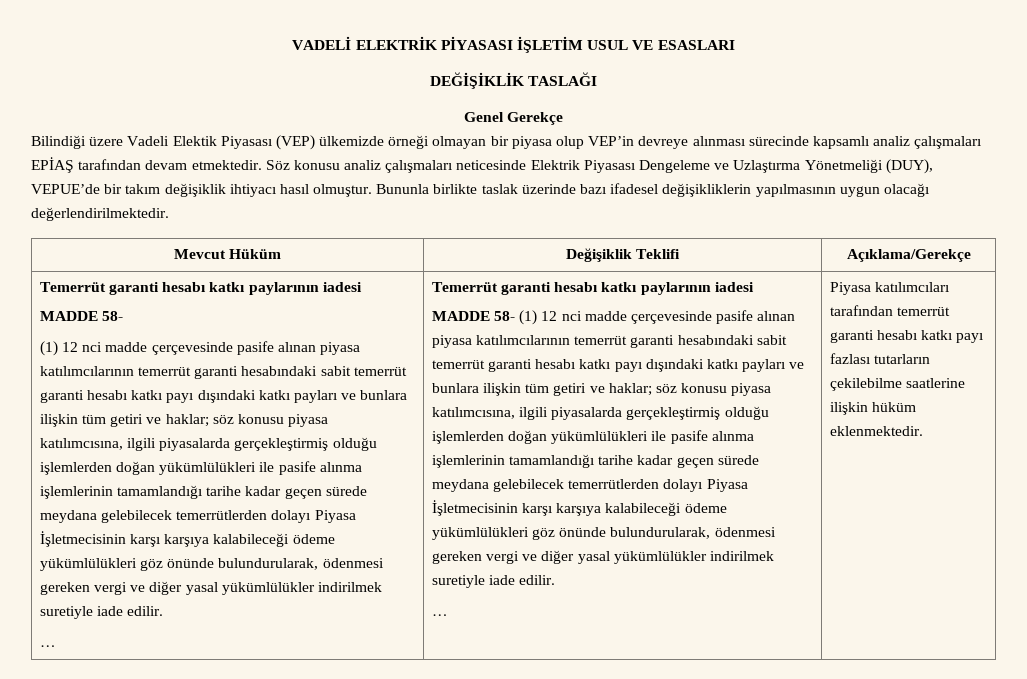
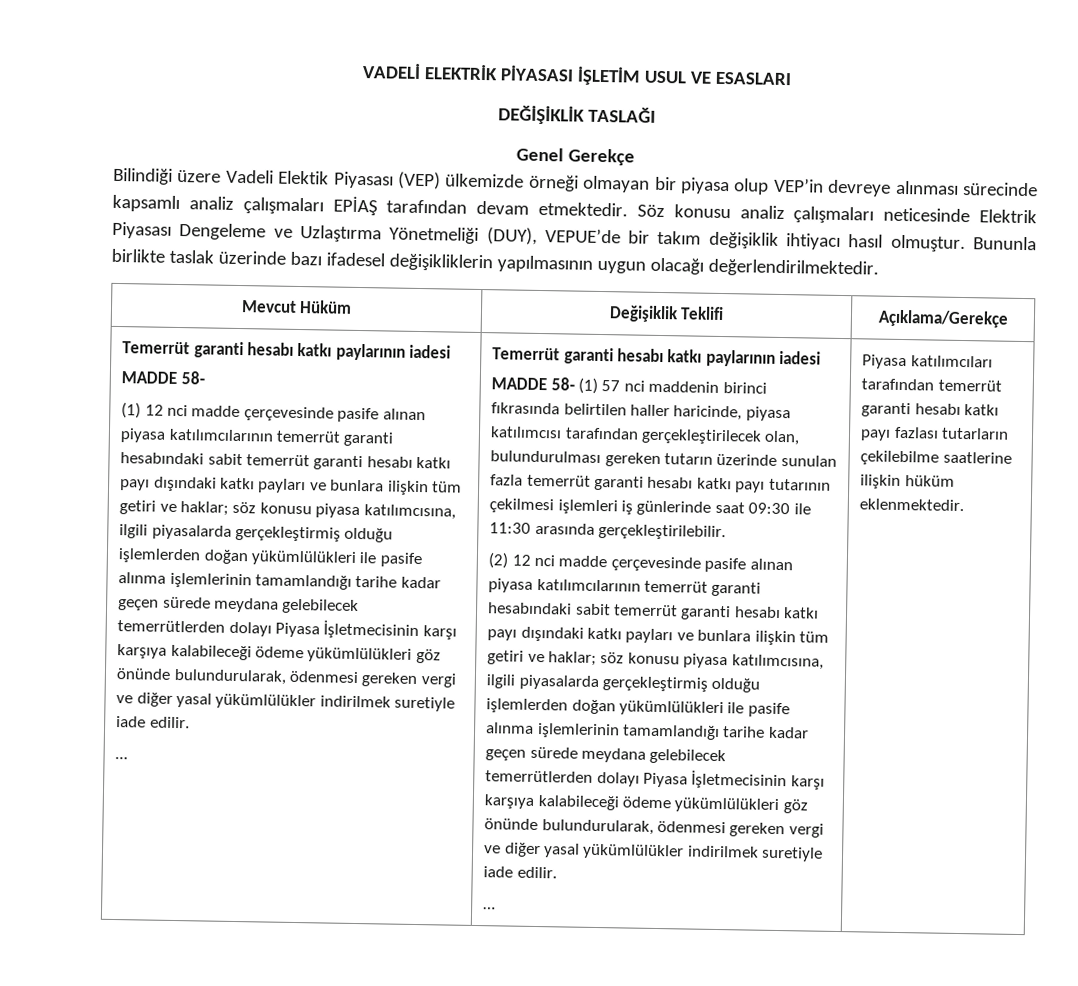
- MADDE 58- (1) 12 nci madde çerçevesinde pasife alınan piyasa katılımcılarının temerrüt garanti hesabındaki sabit temerrüt garanti hesabı katkı payı dışındaki katkı payları ve bunlara ilişkin tüm getiri ve haklar;
+ MADDE 58- (1) 57 nci maddenin birinci fıkrasında belirtilen haller haricinde, piyasa katılımcısı tarafından gerçekleştirilecek olan, bulundurulması gereken tutarın üzerinde sunulan fazla temerrüt garanti hesabı katkı payı tutarının çekilmesi işlemleri iş günlerinde saat 09:30 ile 11:30 arasında gerçekleştirilebilir.
+ (2) 12 nci madde çerçevesinde pasife alınan piyasa katılımcılarının temerrüt garanti hesabındaki sabit temerrüt garanti hesabı katkı payı dışındaki katkı payları ve bunlara ilişkin tüm getiri ve haklar;

